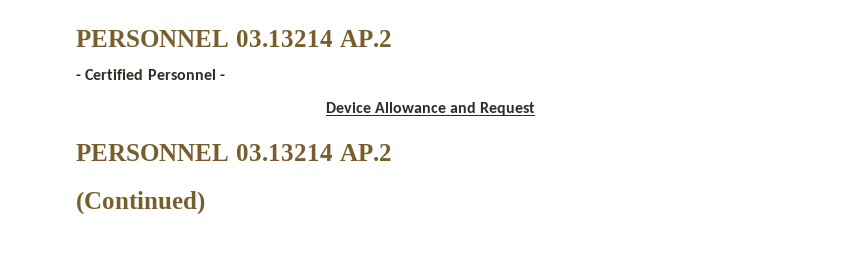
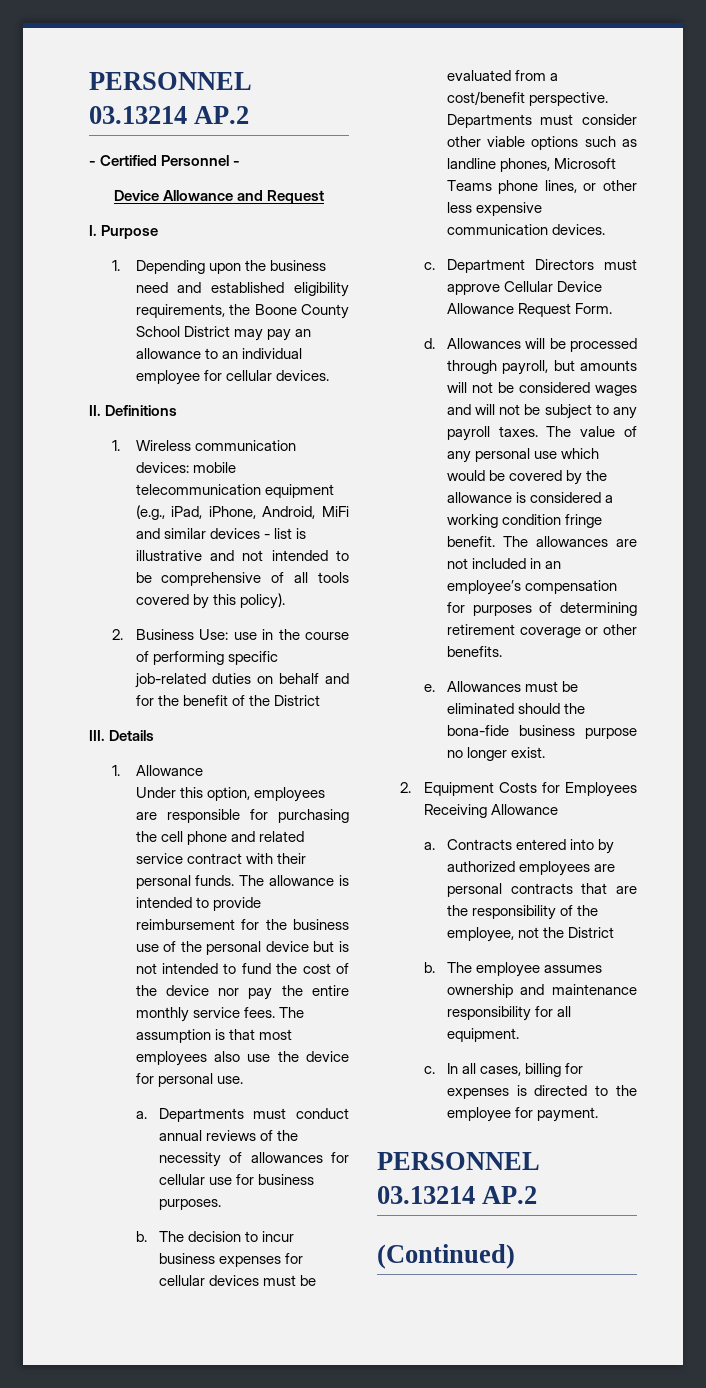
+ I. Purpose
+ 1. Depending upon the business need and established eligibility requirements, the Boone County School District may pay an allowance to an individual employee for cellular devices.
+ II. Definitions
+ 1. Wireless communication devices: mobile telecommunication equipment (e.g., iPad, iPhone, Android, MiFi and similar devices - list is illustrative and not intended to be comprehensive of all tools covered by this policy).
+ 2. Business Use: use in the course of performing specific job-related duties on behalf and for the benefit of the District
+ III. Details
+ 1. Allowance
+ Under this option, employees are responsible for purchasing the cell phone and related service contract with their personal funds. The allowance is intended to provide reimbursement for the business use of the personal device but is not intended to fund the cost of the device nor pay the entire monthly service fees. The assumption is that most employees also use the device for personal use.
+ a. Departments must conduct annual reviews of the necessity of allowances for cellular use for business purposes.
+ b. The decision to incur business expenses for cellular devices must be evaluated from a cost/benefit perspective. Departments must consider other viable options such as landline phones, Microsoft Teams phone lines, or other less expensive communication devices.
+ c. Department Directors must approve Cellular Device Allowance Request Form.
+ d. Allowances will be processed through payroll, but amounts will not be considered wages and will not be subject to any payroll taxes. The value of any personal use which would be covered by the allowance is considered a working condition fringe benefit. The allowances are not included in an employee’s compensation for purposes of determining retirement coverage or other benefits.
+ e. Allowances must be eliminated should the bona-fide business purpose no longer exist.
+ 2. Equipment Costs for Employees Receiving Allowance
+ a. Contracts entered into by authorized employees are personal contracts that are the responsibility of the employee, not the District
+ b. The employee assumes ownership and maintenance responsibility for all equipment.
+ c. In all cases, billing for expenses is directed to the employee for payment.

